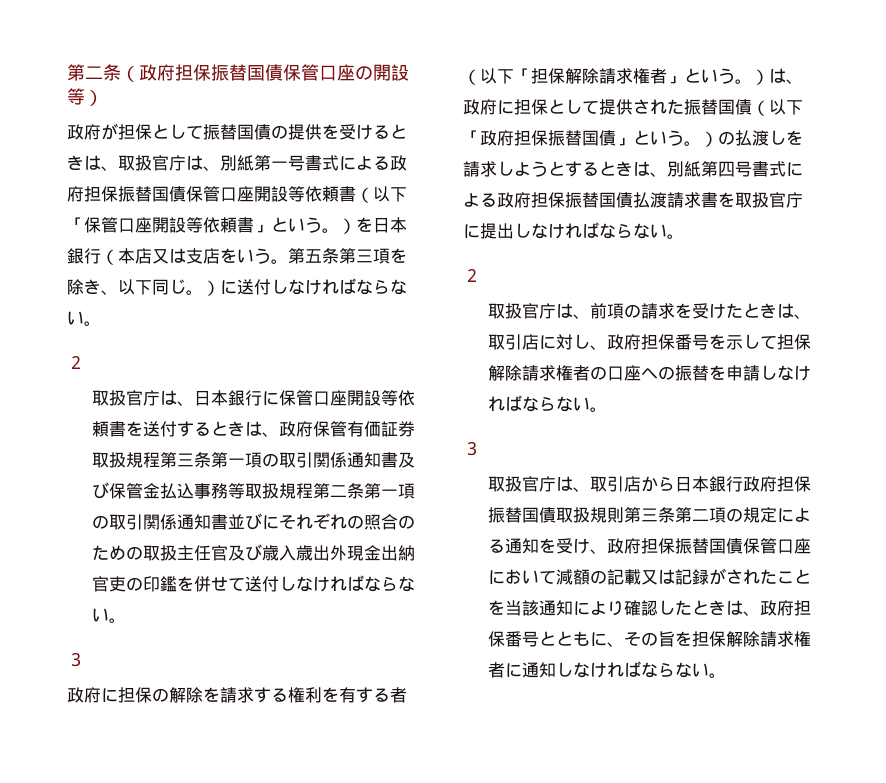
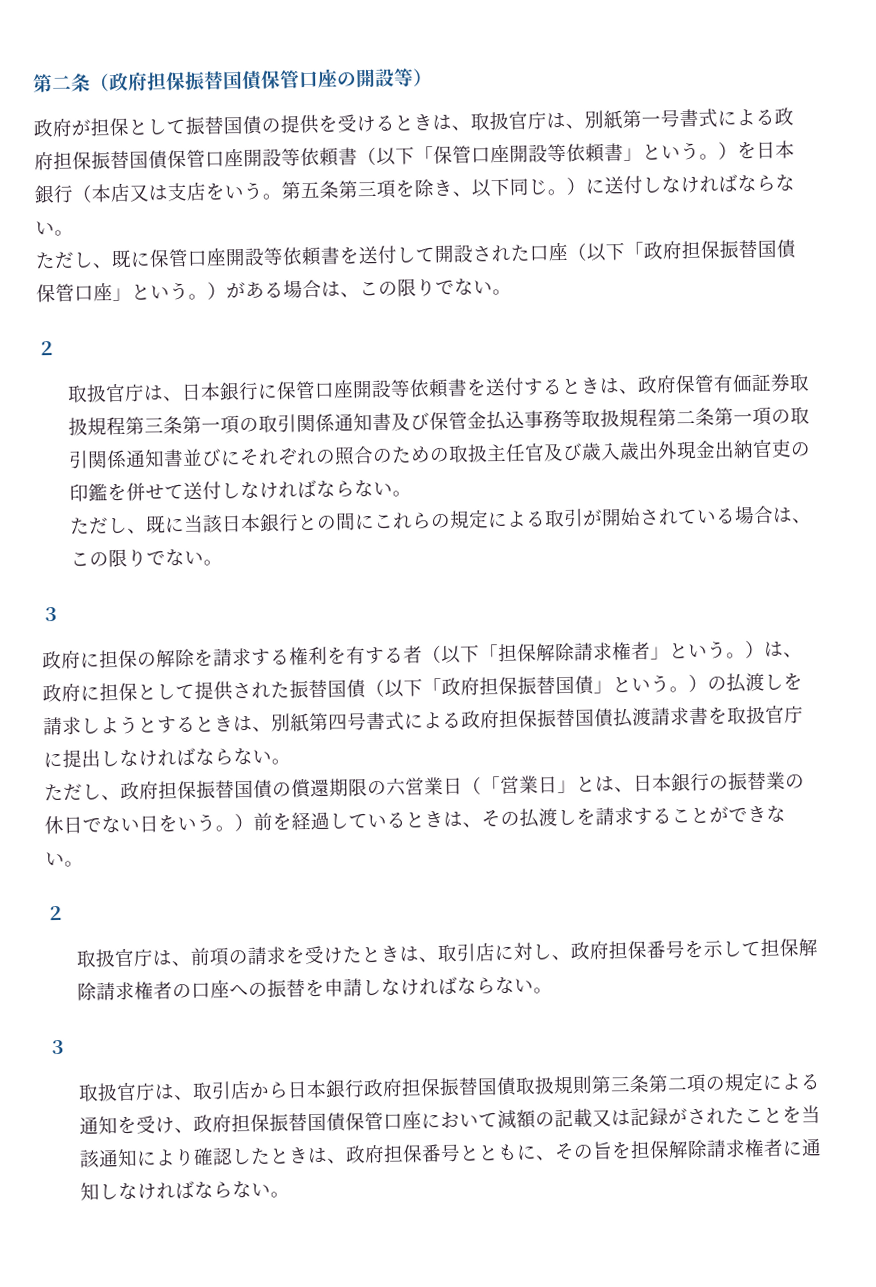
+ ただし、既に保管口座開設等依頼書を送付して開設された口座（以下「政府担保振替国債保管口座」という。）がある場合は、この限りでない。
+ ただし、既に当該日本銀行との間にこれらの規定による取引が開始されている場合は、この限りでない。
+ ただし、政府担保振替国債の償還期限の六営業日（「営業日」とは、日本銀行の振替業の休日でない日をいう。）前を経過しているときは、その払渡しを請求することができない。

